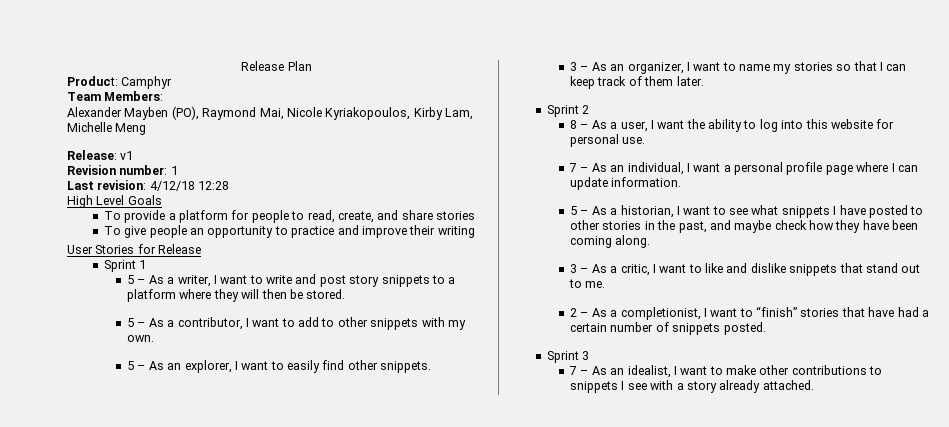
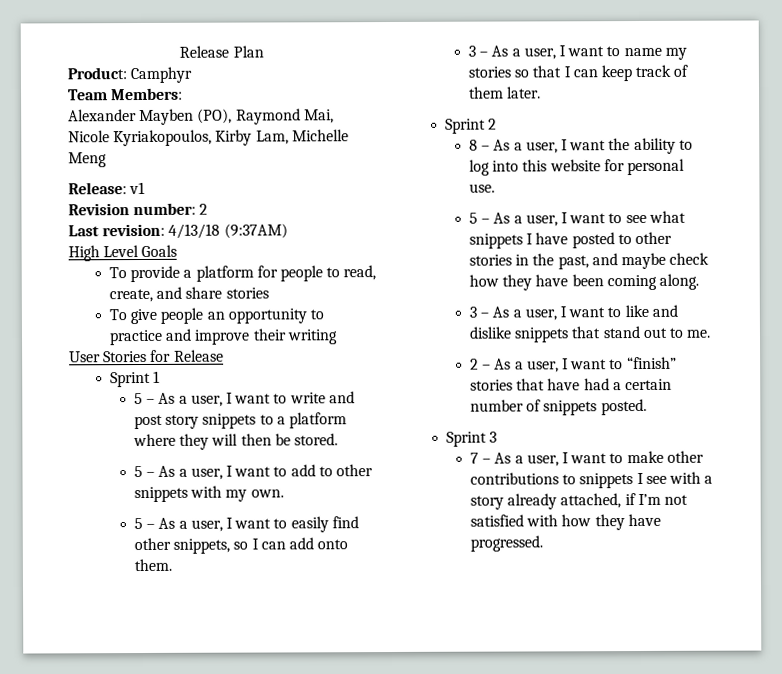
- Revision number: 1
+ Revision number: 2
- Last revision: 4/12/18 12:28
+ Last revision: 4/13/18 (9:37AM)
- 5 – As a writer, I want to write and post story snippets to a platform where they will then be stored.
+ 5 – As a user, I want to write and post story snippets to a platform where they will then be stored.
- 5 – As a contributor, I want to add to other snippets with my own.
+ 5 – As a user, I want to add to other snippets with my own.
- 5 – As an explorer, I want to easily find other snippets.
- 3 – As an organizer, I want to name my stories so that I can keep track of them later.
+ 5 – As a user, I want to easily find other snippets, so I can add onto them.
+ 3 – As a user, I want to name my stories so that I can keep track of them later.
- 7 – As an individual, I want a personal profile page where I can update information.
- 5 – As a historian, I want to see what snippets I have posted to other stories in the past, and maybe check how they have been coming along.
+ 5 – As a user, I want to see what snippets I have posted to other stories in the past, and maybe check how they have been coming along.
- 3 – As a critic, I want to like and dislike snippets that stand out to me.
+ 3 – As a user, I want to like and dislike snippets that stand out to me.
- 2 – As a completionist, I want to “finish” stories that have had a certain number of snippets posted.
+ 2 – As a user, I want to “finish” stories that have had a certain number of snippets posted.
- 7 – As an idealist, I want to make other contributions to snippets I see with a story already attached.
+ 7 – As a user, I want to make other contributions to snippets I see with a story already attached, if I’m not satisfied with how they have progressed.

